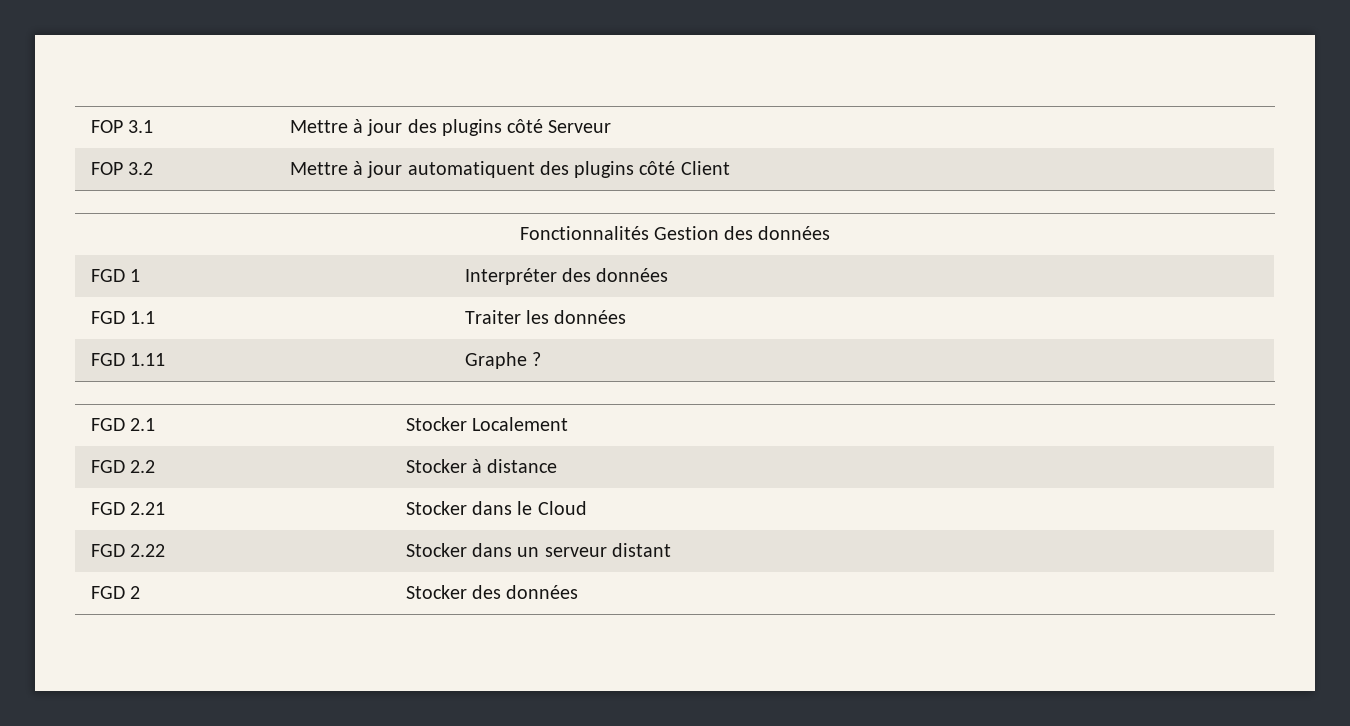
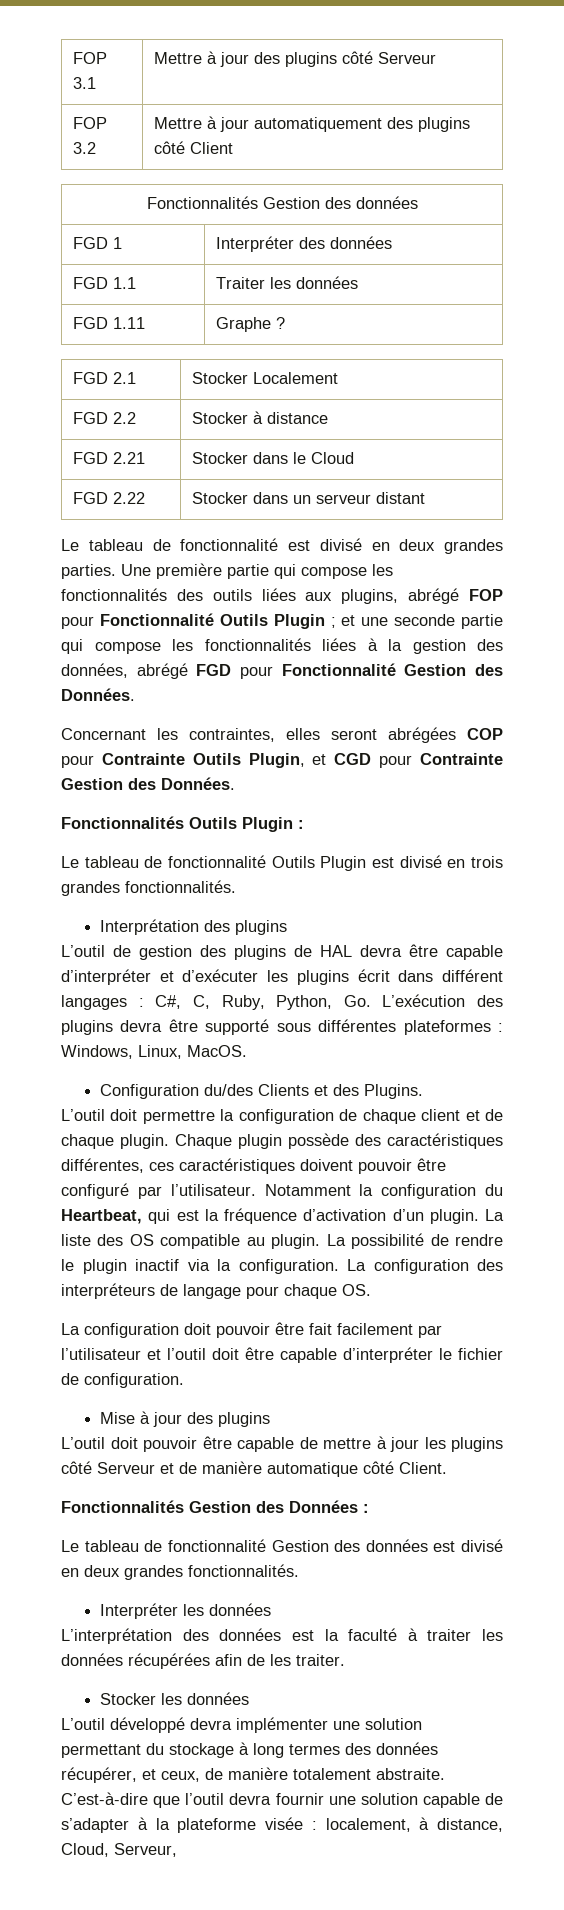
- FOP 3.2 | Mettre à jour automatiquent des plugins côté Client
+ FOP 3.2 | Mettre à jour automatiquement des plugins côté Client
- FGD 2 | Stocker des données
+ Le tableau de fonctionnalité est divisé en deux grandes parties. Une première partie qui compose les fonctionnalités des outils liées aux plugins, abrégé FOP pour Fonctionnalité Outils Plugin ; et une seconde partie qui compose les fonctionnalités liées à la gestion des données, abrégé FGD pour Fonctionnalité Gestion des Données.
+ Concernant les contraintes, elles seront abrégées COP pour Contrainte Outils Plugin, et CGD pour Contrainte Gestion des Données.
+ Fonctionnalités Outils Plugin :
+ Le tableau de fonctionnalité Outils Plugin est divisé en trois grandes fonctionnalités.
+ Interprétation des plugins
+ L’outil de gestion des plugins de HAL devra être capable d’interpréter et d’exécuter les plugins écrit dans différent langages : C#, C, Ruby, Python, Go. L’exécution des plugins devra être supporté sous différentes plateformes : Windows, Linux, MacOS.
+ Configuration du/des Clients et des Plugins.
+ L’outil doit permettre la configuration de chaque client et de chaque plugin. Chaque plugin possède des caractéristiques différentes, ces caractéristiques doivent pouvoir être configuré par l’utilisateur. Notamment la configuration du Heartbeat, qui est la fréquence d’activation d’un plugin. La liste des OS compatible au plugin. La possibilité de rendre le plugin inactif via la configuration. La configuration des interpréteurs de langage pour chaque OS.
+ La configuration doit pouvoir être fait facilement par l’utilisateur et l’outil doit être capable d’interpréter le fichier de configuration.
+ Mise à jour des plugins
+ L’outil doit pouvoir être capable de mettre à jour les plugins côté Serveur et de manière automatique côté Client.
+ Fonctionnalités Gestion des Données :
+ Le tableau de fonctionnalité Gestion des données est divisé en deux grandes fonctionnalités.
+ Interpréter les données
+ L’interprétation des données est la faculté à traiter les données récupérées afin de les traiter.
+ Stocker les données
+ L’outil développé devra implémenter une solution permettant du stockage à long termes des données récupérer, et ceux, de manière totalement abstraite. C’est-à-dire que l’outil devra fournir une solution capable de s’adapter à la plateforme visée : localement, à distance, Cloud, Serveur,

